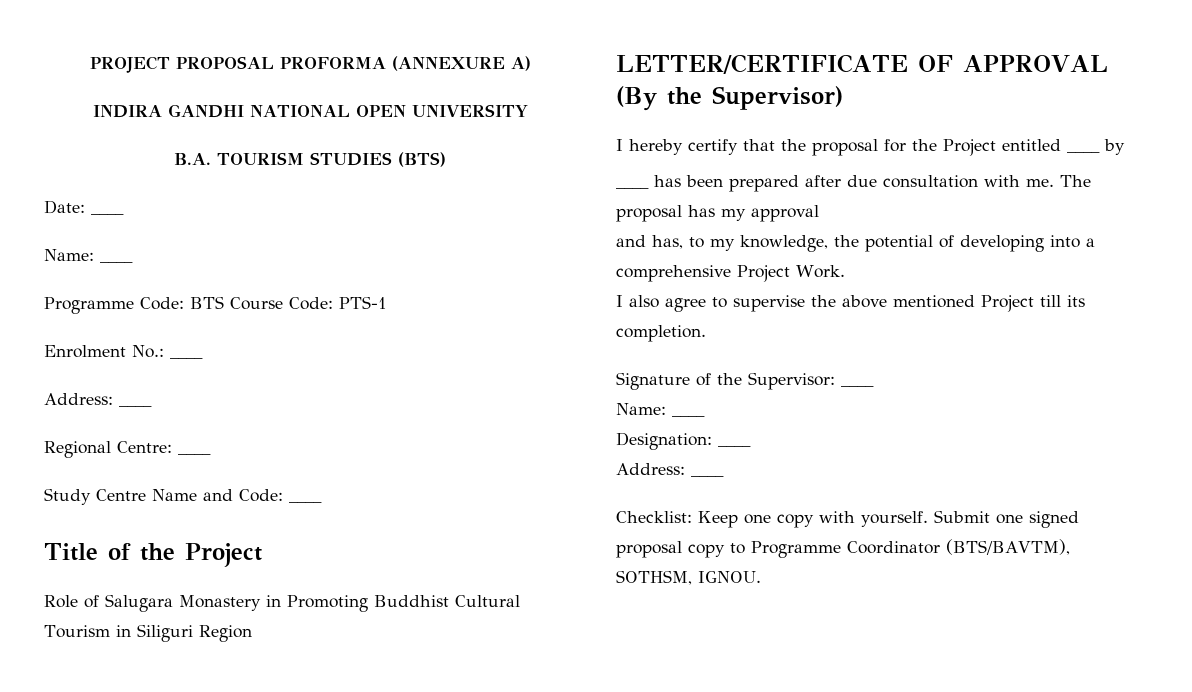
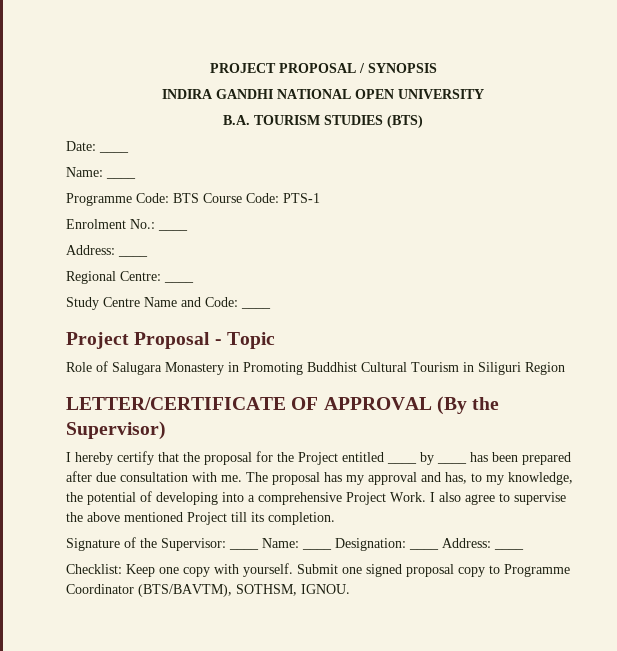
- PROJECT PROPOSAL PROFORMA (ANNEXURE A)
+ PROJECT PROPOSAL / SYNOPSIS
- Title of the Project
+ Project Proposal - Topic
- I hereby certify that the proposal for the Project entitled ____ by
- ____ has been prepared after due consultation with me.
+ I hereby certify that the proposal for the Project entitled ____ by ____ has been prepared after due consultation with me.
- The proposal has my approval
- and has, to my knowledge, the potential of developing into a comprehensive Project Work.
- I also agree to supervise the above mentioned Project till its completion.
+ The proposal has my approval and has, to my knowledge, the potential of developing into a comprehensive Project Work. I also agree to supervise the above mentioned Project till its completion.
- Signature of the Supervisor: ____
- Name: ____
- Designation: ____
- Address: ____
+ Signature of the Supervisor: ____ Name: ____ Designation: ____ Address: ____

